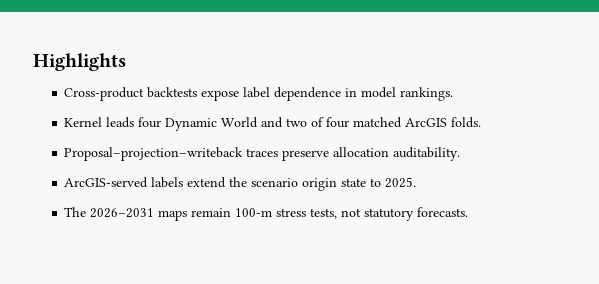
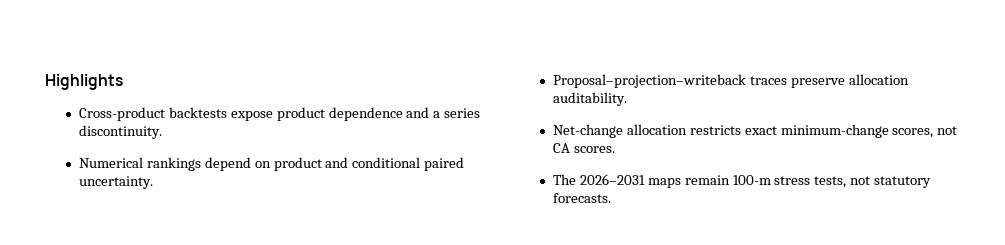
- Cross-product backtests expose label dependence in model rankings.
- Kernel leads four Dynamic World and two of four matched ArcGIS folds.
+ Cross-product backtests expose product dependence and a series discontinuity.
+ Numerical rankings depend on product and conditional paired uncertainty.
- ArcGIS-served labels extend the scenario origin state to 2025.
+ Net-change allocation restricts exact minimum-change scores, not CA scores.

